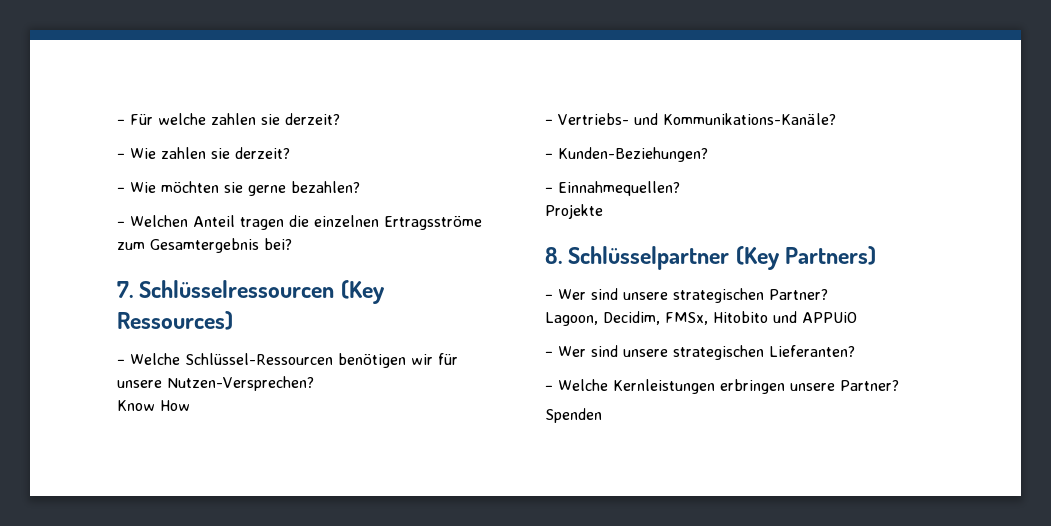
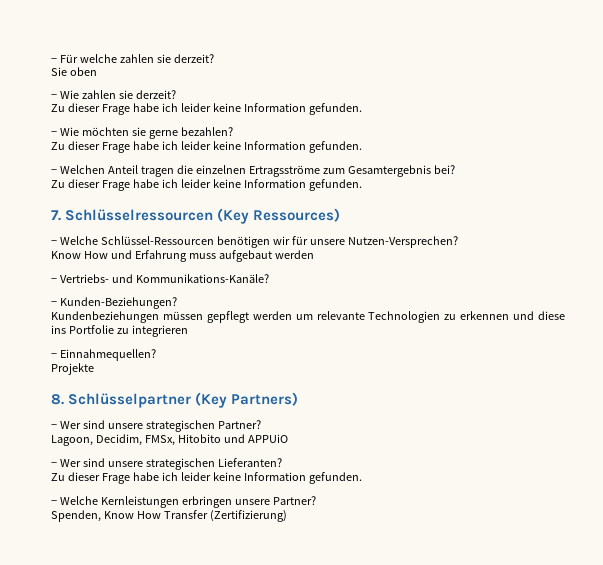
+ Sie oben
  − Wie zahlen sie derzeit?
+ Zu dieser Frage habe ich leider keine Information gefunden.
  − Wie möchten sie gerne bezahlen?
+ Zu dieser Frage habe ich leider keine Information gefunden.
  − Welchen Anteil tragen die einzelnen Ertragsströme zum Gesamtergebnis bei?
+ Zu dieser Frage habe ich leider keine Information gefunden.
- Know How
+ Know How und Erfahrung muss aufgebaut werden
+ Kundenbeziehungen müssen gepflegt werden um relevante Technologien zu erkennen und diese ins Portfolie zu integrieren
  − Wer sind unsere strategischen Lieferanten?
+ Zu dieser Frage habe ich leider keine Information gefunden.
- Spenden
+ Spenden, Know How Transfer (Zertifizierung)

